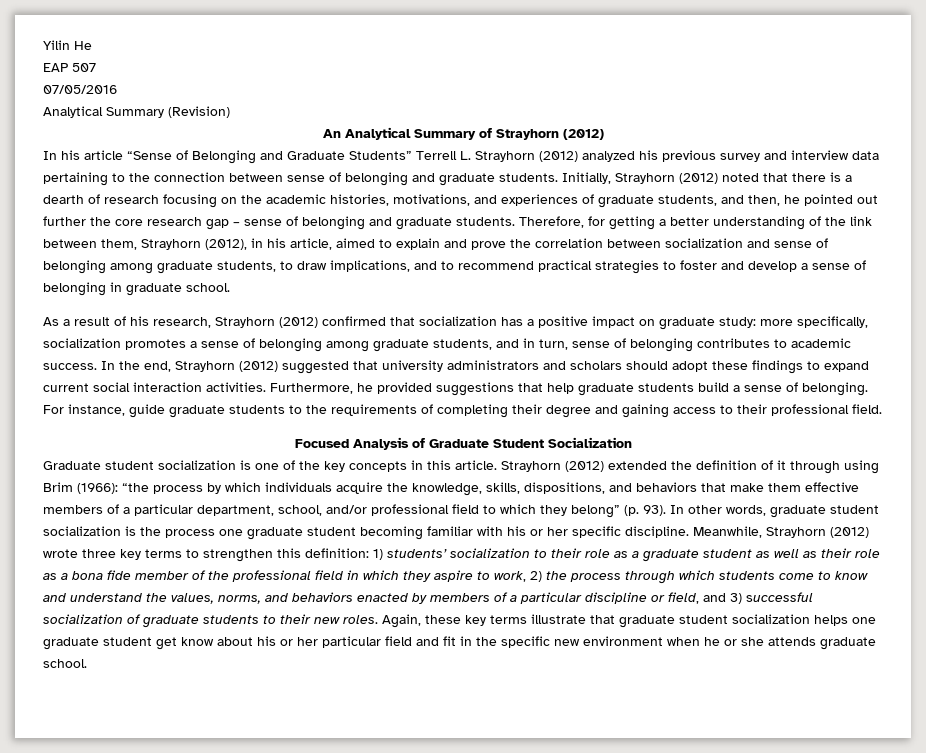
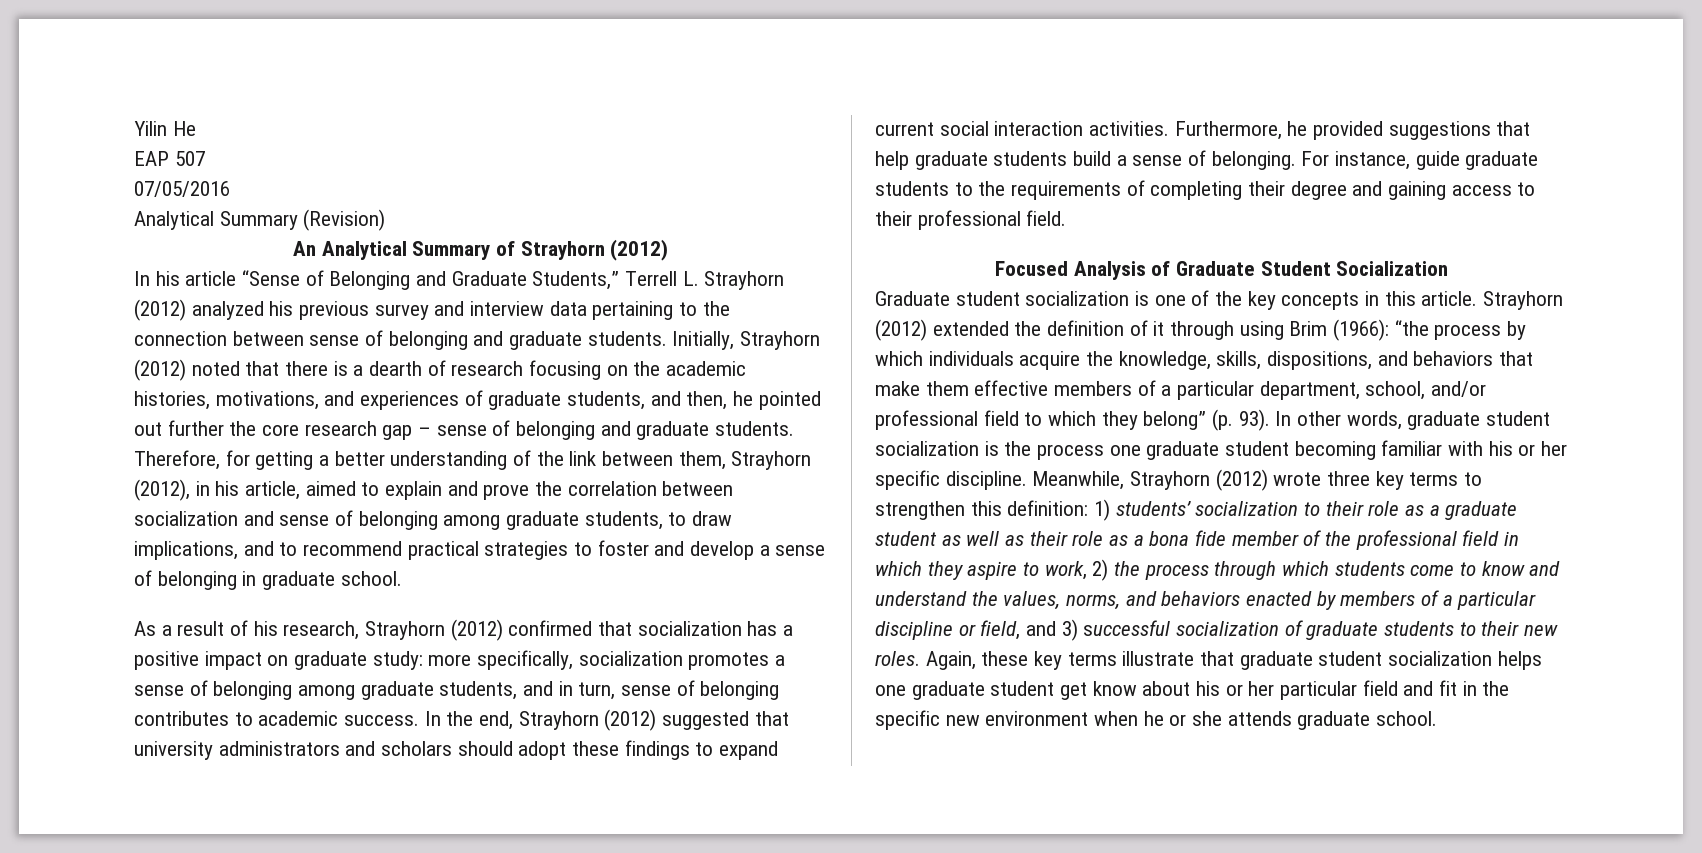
- In his article “Sense of Belonging and Graduate Students” Terrell L. Strayhorn (2012) analyzed his previous survey and interview data pertaining to the connection between sense of belonging and graduate students.
+ In his article “Sense of Belonging and Graduate Students,” Terrell L. Strayhorn (2012) analyzed his previous survey and interview data pertaining to the connection between sense of belonging and graduate students.

